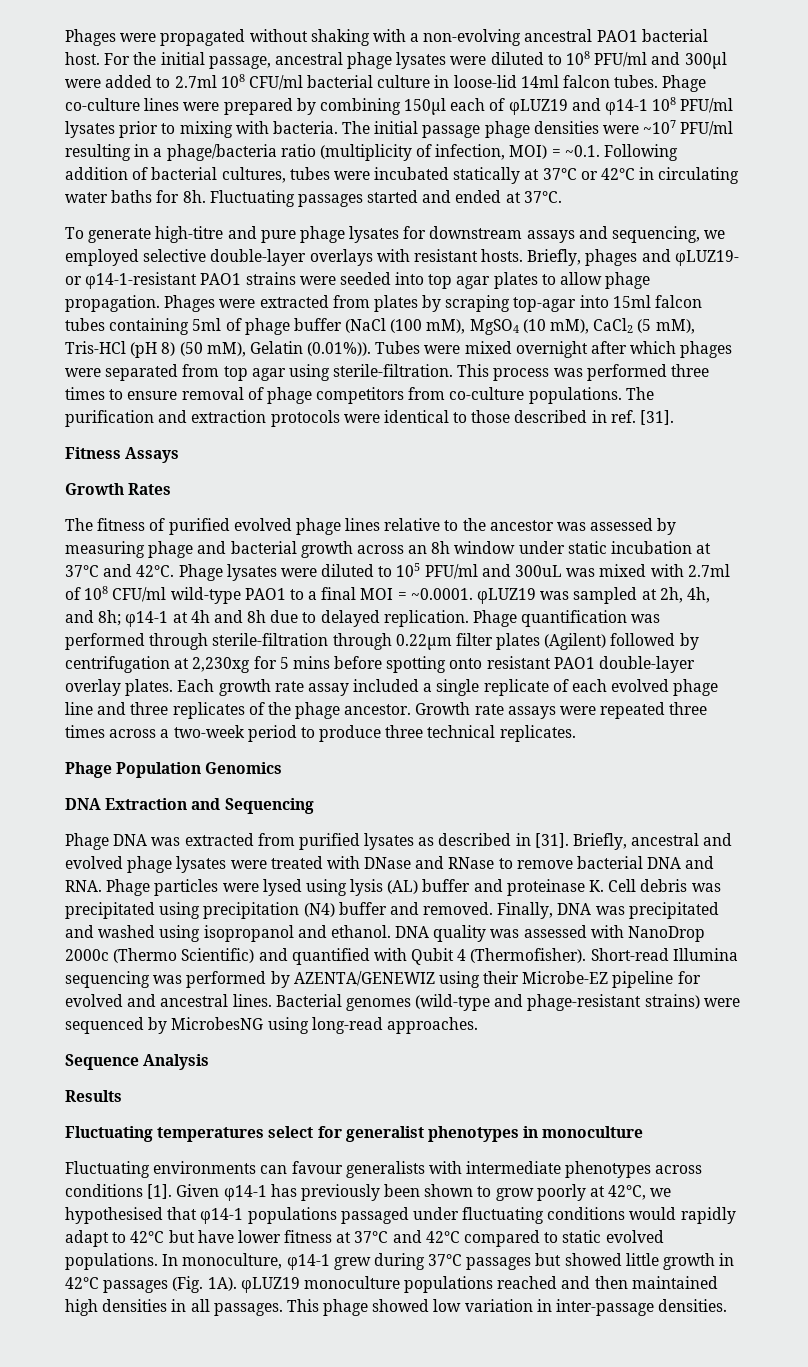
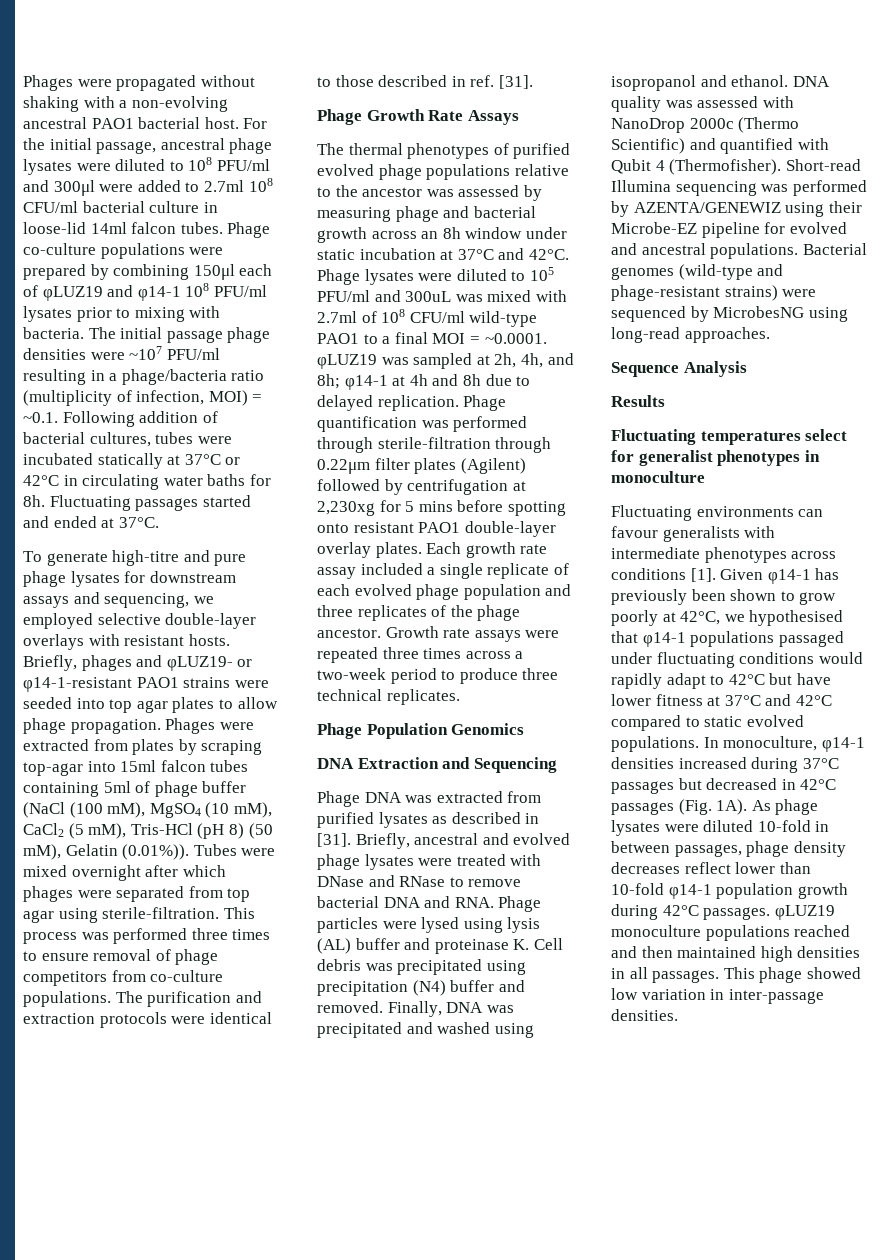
- Phage co-culture lines were prepared by combining 150μl each of φLUZ19 and φ14-1 108 PFU/ml lysates prior to mixing with bacteria.
+ Phage co-culture populations were prepared by combining 150μl each of φLUZ19 and φ14-1 108 PFU/ml lysates prior to mixing with bacteria.
- Fitness Assays
+ Phage Growth Rate Assays
- Growth Rates
- The fitness of purified evolved phage lines relative to the ancestor was assessed by measuring phage and bacterial growth across an 8h window under static incubation at 37°C and 42°C.
+ The thermal phenotypes of purified evolved phage populations relative to the ancestor was assessed by measuring phage and bacterial growth across an 8h window under static incubation at 37°C and 42°C.
- Each growth rate assay included a single replicate of each evolved phage line and three replicates of the phage ancestor.
+ Each growth rate assay included a single replicate of each evolved phage population and three replicates of the phage ancestor.
- Short-read Illumina sequencing was performed by AZENTA/GENEWIZ using their Microbe-EZ pipeline for evolved and ancestral lines.
+ Short-read Illumina sequencing was performed by AZENTA/GENEWIZ using their Microbe-EZ pipeline for evolved and ancestral populations.
- In monoculture, φ14-1 grew during 37°C passages but showed little growth in 42°C passages (Fig. 1A). φLUZ19 monoculture populations reached and then maintained high densities in all passages.
+ In monoculture, φ14-1 densities increased during 37°C passages but decreased in 42°C passages (Fig. 1A). As phage lysates were diluted 10-fold in between passages, phage density decreases reflect lower than 10-fold φ14-1 population growth during 42°C passages. φLUZ19 monoculture populations reached and then maintained high densities in all passages.

